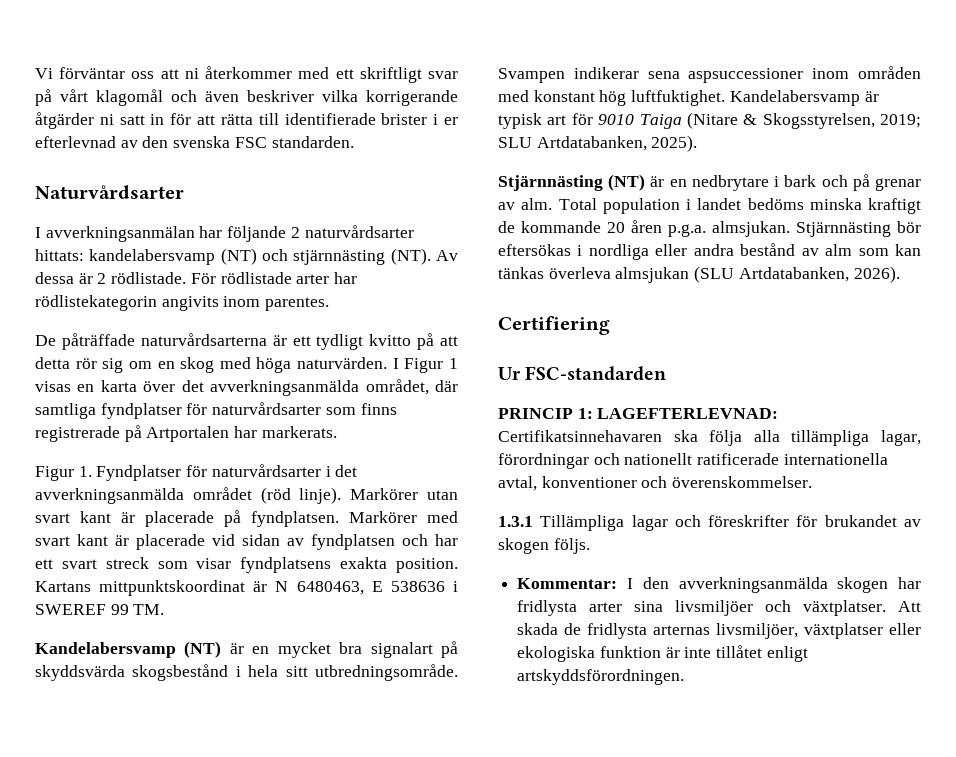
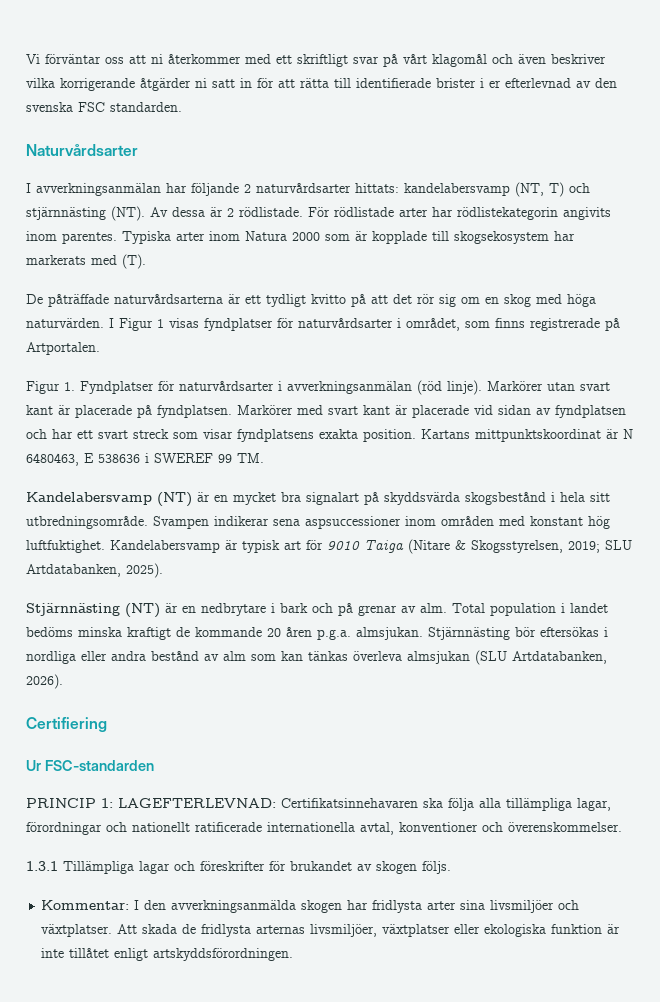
- I avverkningsanmälan har följande 2 naturvårdsarter hittats: kandelabersvamp (NT) och stjärnnästing (NT). Av dessa är 2 rödlistade.
+ I avverkningsanmälan har följande 2 naturvårdsarter hittats: kandelabersvamp (NT, T) och stjärnnästing (NT). Av dessa är 2 rödlistade.
+ Typiska arter inom Natura 2000 som är kopplade till skogsekosystem har markerats med (T).
- De påträffade naturvårdsarterna är ett tydligt kvitto på att detta rör sig om en skog med höga naturvärden.
+ De påträffade naturvårdsarterna är ett tydligt kvitto på att det rör sig om en skog med höga naturvärden.
- I Figur 1 visas en karta över det avverkningsanmälda området, där samtliga fyndplatser för naturvårdsarter som finns registrerade på Artportalen har markerats.
+ I Figur 1 visas fyndplatser för naturvårdsarter i området, som finns registrerade på Artportalen.
- Figur 1. Fyndplatser för naturvårdsarter i det avverkningsanmälda området (röd linje).
+ Figur 1. Fyndplatser för naturvårdsarter i avverkningsanmälan (röd linje).

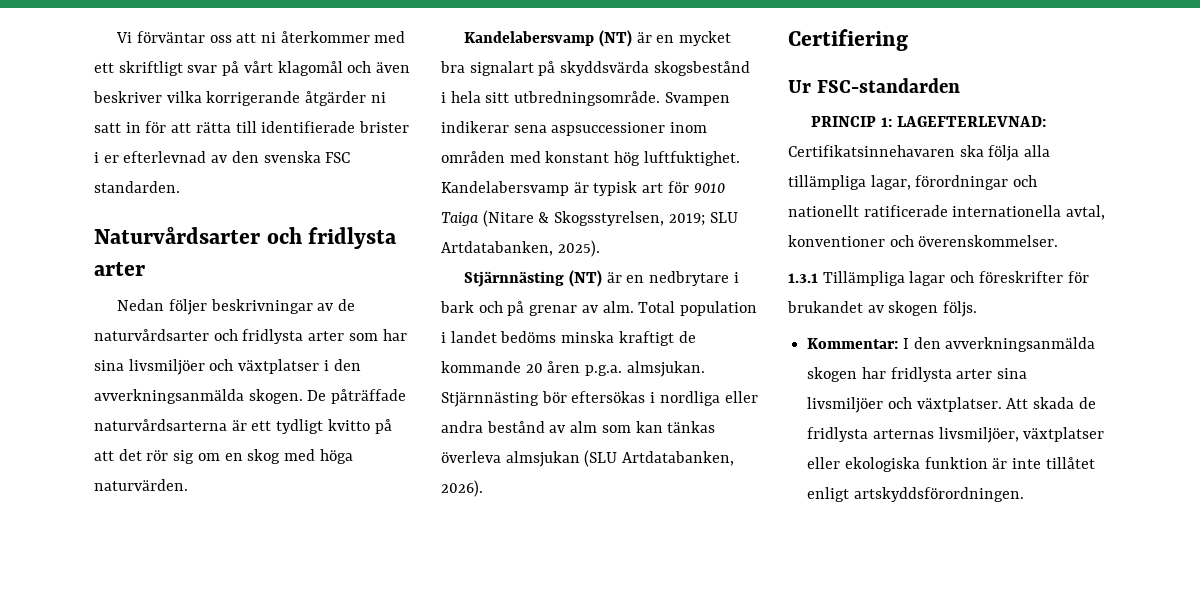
- Naturvårdsarter
- I avverkningsanmälan har följande 2 naturvårdsarter hittats: kandelabersvamp (NT, T) och stjärnnästing (NT). Av dessa är 2 rödlistade. För rödlistade arter har rödlistekategorin angivits inom parentes. Typiska arter inom Natura 2000 som är kopplade till skogsekosystem har markerats med (T).
- De påträffade naturvårdsarterna är ett tydligt kvitto på att det rör sig om en skog med höga naturvärden. I Figur 1 visas fyndplatser för naturvårdsarter i området, som finns registrerade på Artportalen.
- Figur 1. Fyndplatser för naturvårdsarter i avverkningsanmälan (röd linje). Markörer utan svart kant är placerade på fyndplatsen. Markörer med svart kant är placerade vid sidan av fyndplatsen och har ett svart streck som visar fyndplatsens exakta position. Kartans mittpunktskoordinat är N 6480463, E 538636 i SWEREF 99 TM.
+ Naturvårdsarter och fridlysta arter
+ Nedan följer beskrivningar av de naturvårdsarter och fridlysta arter som har sina livsmiljöer och växtplatser i den avverkningsanmälda skogen. De påträffade naturvårdsarterna är ett tydligt kvitto på att det rör sig om en skog med höga naturvärden.

